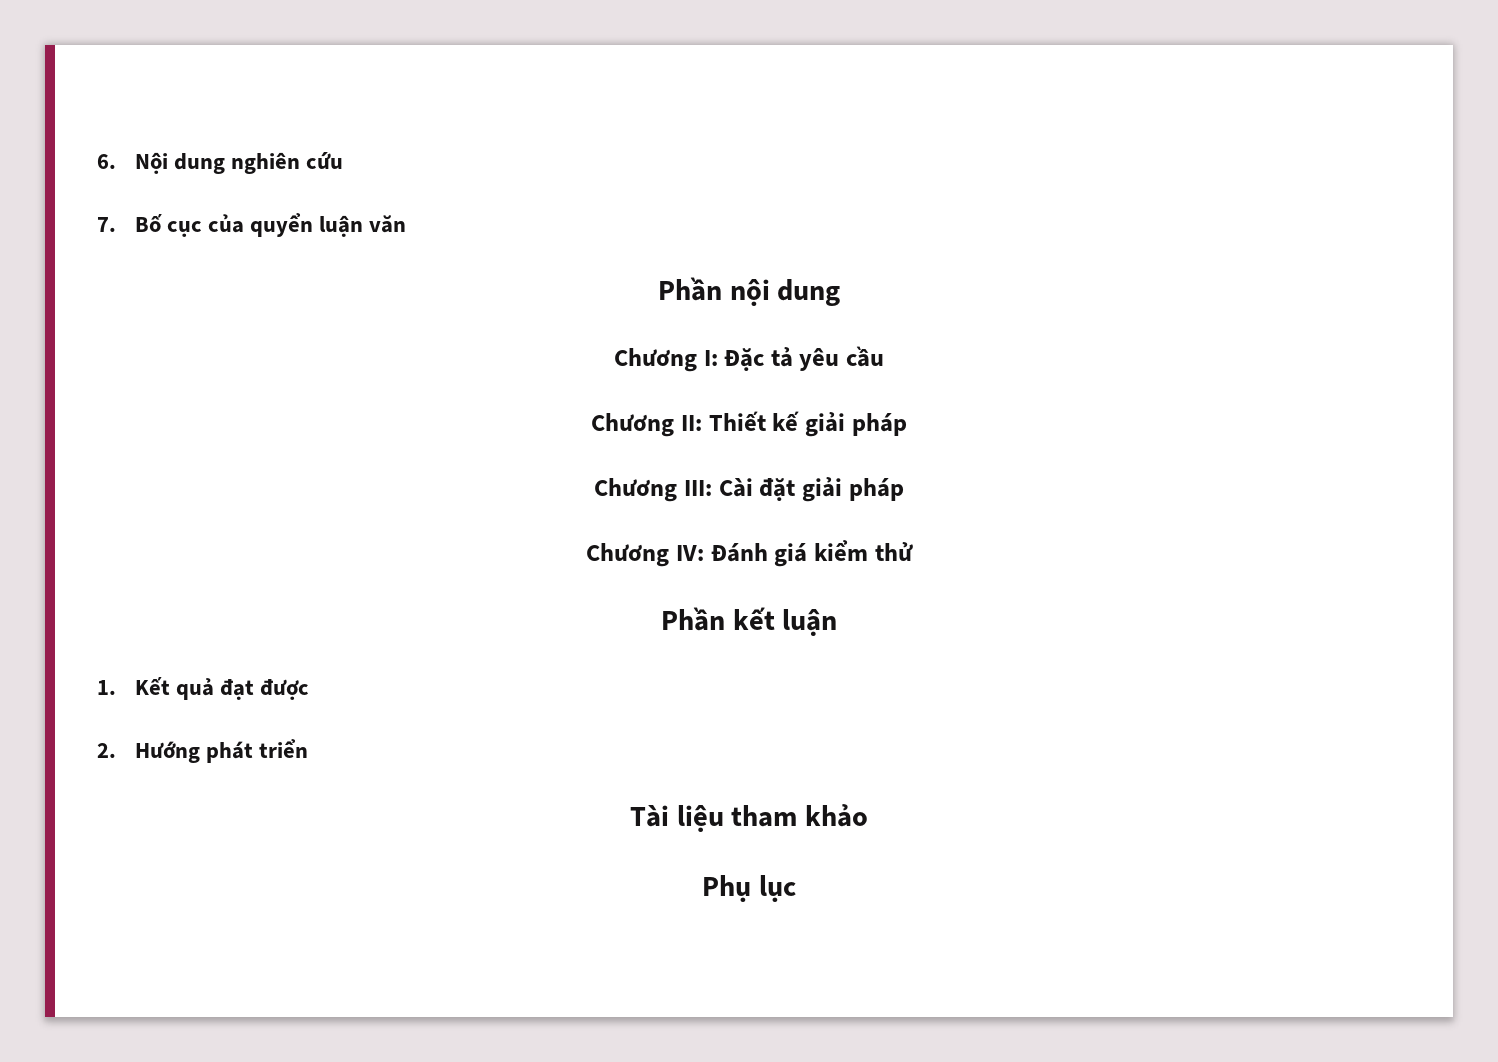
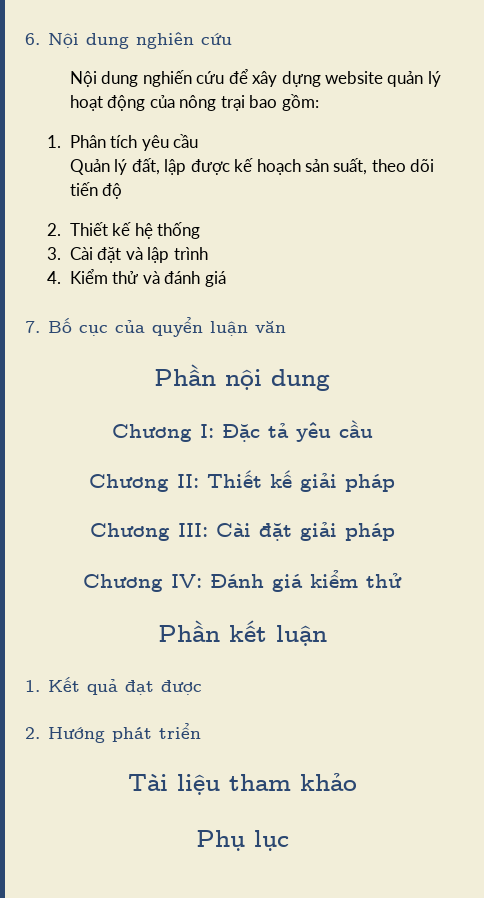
+ Nội dung nghiến cứu để xây dựng website quản lý hoạt động của nông trại bao gồm:
+ 1. Phân tích yêu cầu
+ Quản lý đất, lập được kế hoạch sản suất, theo dõi tiến độ
+ 2. Thiết kế hệ thống
+ 3. Cài đặt và lập trình
+ 4. Kiểm thử và đánh giá

